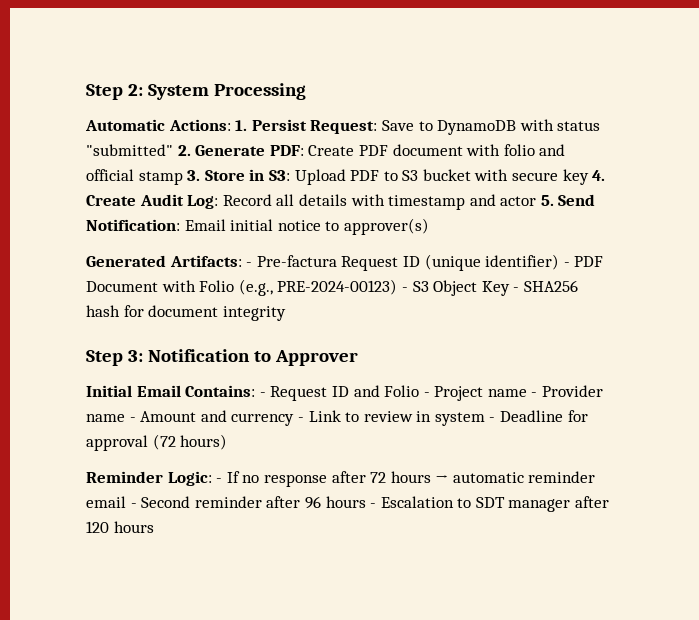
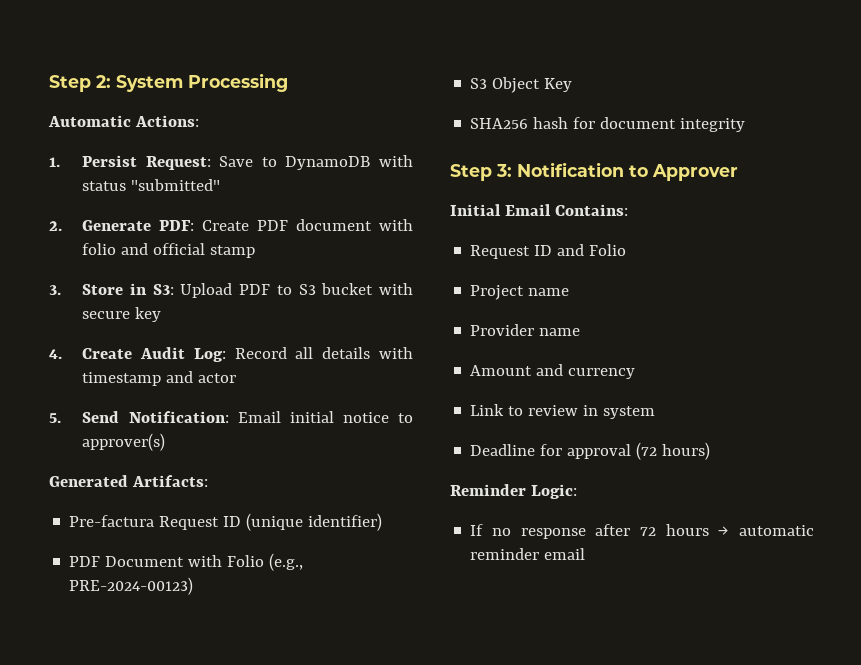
- Automatic Actions: 1. Persist Request: Save to DynamoDB with status "submitted" 2. Generate PDF: Create PDF document with folio and official stamp 3. Store in S3: Upload PDF to S3 bucket with secure key 4. Create Audit Log: Record all details with timestamp and actor 5. Send Notification: Email initial notice to approver(s)
+ Automatic Actions:
+ 1. Persist Request: Save to DynamoDB with status "submitted"
+ 2. Generate PDF: Create PDF document with folio and official stamp
+ 3. Store in S3: Upload PDF to S3 bucket with secure key
+ 4. Create Audit Log: Record all details with timestamp and actor
+ 5. Send Notification: Email initial notice to approver(s)
- Generated Artifacts: - Pre-factura Request ID (unique identifier) - PDF Document with Folio (e.g., PRE-2024-00123) - S3 Object Key - SHA256 hash for document integrity
+ Generated Artifacts:
+ Pre-factura Request ID (unique identifier)
+ PDF Document with Folio (e.g., PRE-2024-00123)
+ S3 Object Key
+ SHA256 hash for document integrity
- Initial Email Contains: - Request ID and Folio - Project name - Provider name - Amount and currency - Link to review in system - Deadline for approval (72 hours)
+ Initial Email Contains:
+ Request ID and Folio
+ Project name
+ Provider name
+ Amount and currency
+ Link to review in system
+ Deadline for approval (72 hours)
- Reminder Logic: - If no response after 72 hours → automatic reminder email - Second reminder after 96 hours - Escalation to SDT manager after 120 hours
+ Reminder Logic:
+ If no response after 72 hours → automatic reminder email

